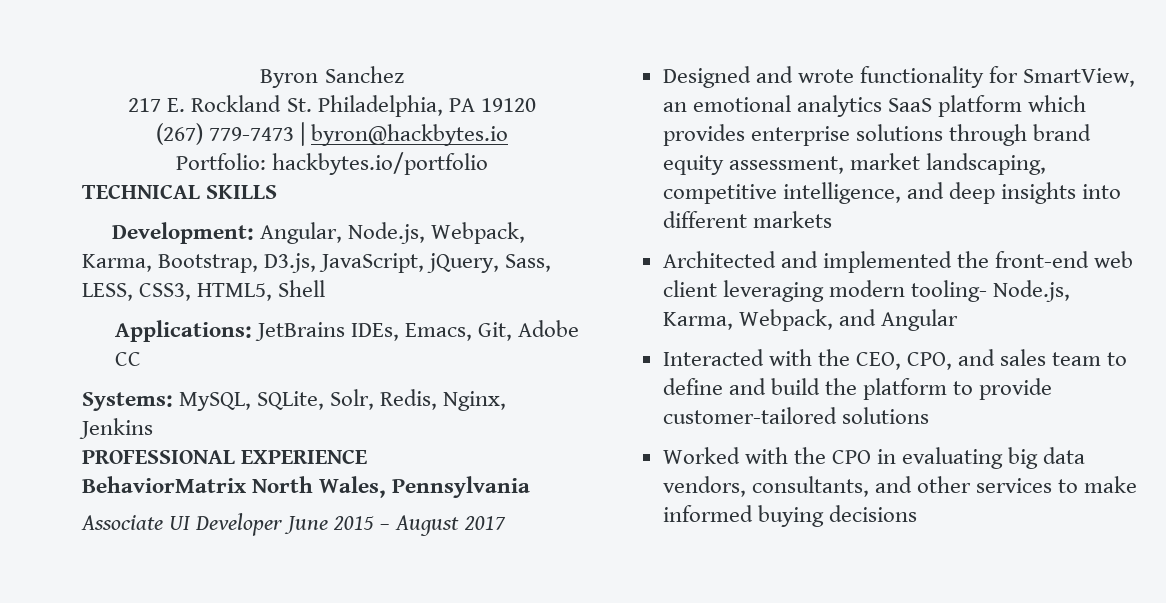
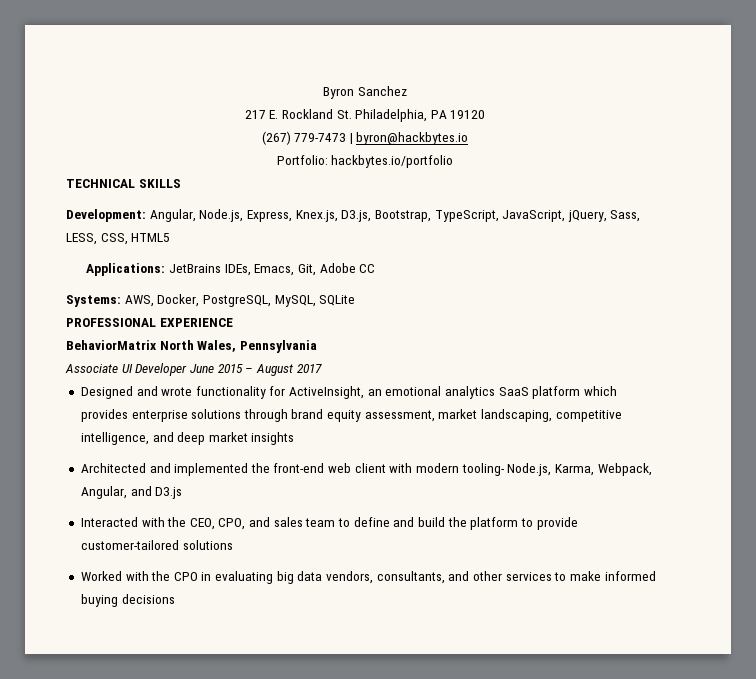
- Development: Angular, Node.js, Webpack, Karma, Bootstrap, D3.js, JavaScript, jQuery, Sass, LESS, CSS3, HTML5, Shell
+ Development: Angular, Node.js, Express, Knex.js, D3.js, Bootstrap, TypeScript, JavaScript, jQuery, Sass, LESS, CSS, HTML5
- Systems: MySQL, SQLite, Solr, Redis, Nginx, Jenkins
+ Systems: AWS, Docker, PostgreSQL, MySQL, SQLite
- Designed and wrote functionality for SmartView, an emotional analytics SaaS platform which provides enterprise solutions through brand equity assessment, market landscaping, competitive intelligence, and deep insights into different markets
+ Designed and wrote functionality for ActiveInsight, an emotional analytics SaaS platform which provides enterprise solutions through brand equity assessment, market landscaping, competitive intelligence, and deep market insights
- Architected and implemented the front-end web client leveraging modern tooling- Node.js, Karma, Webpack, and Angular
+ Architected and implemented the front-end web client with modern tooling- Node.js, Karma, Webpack, Angular, and D3.js

